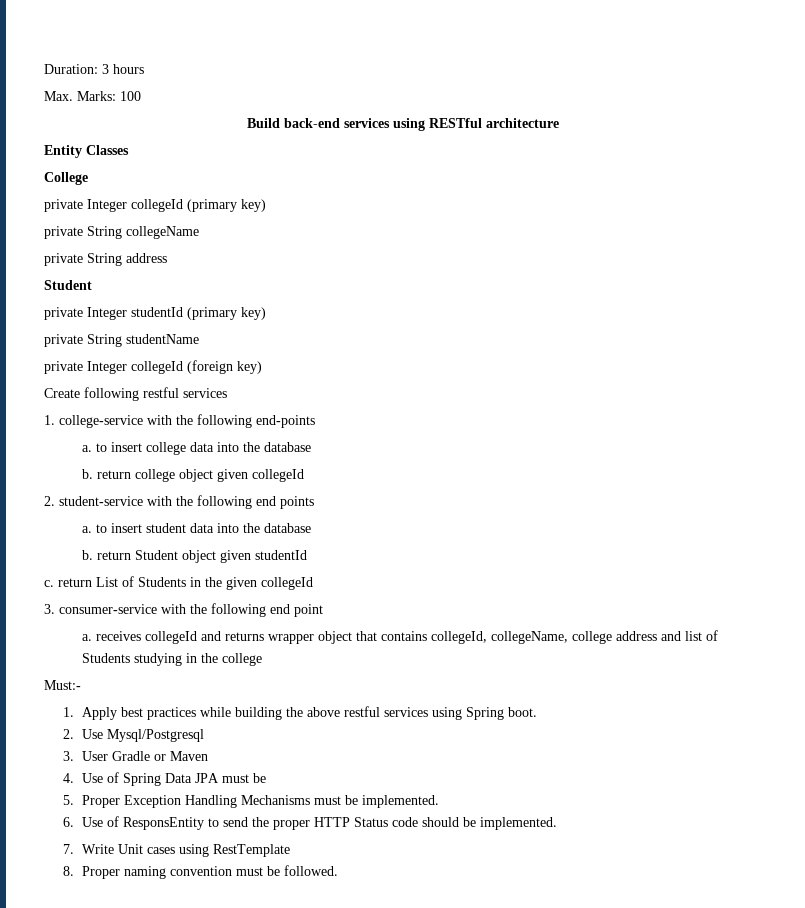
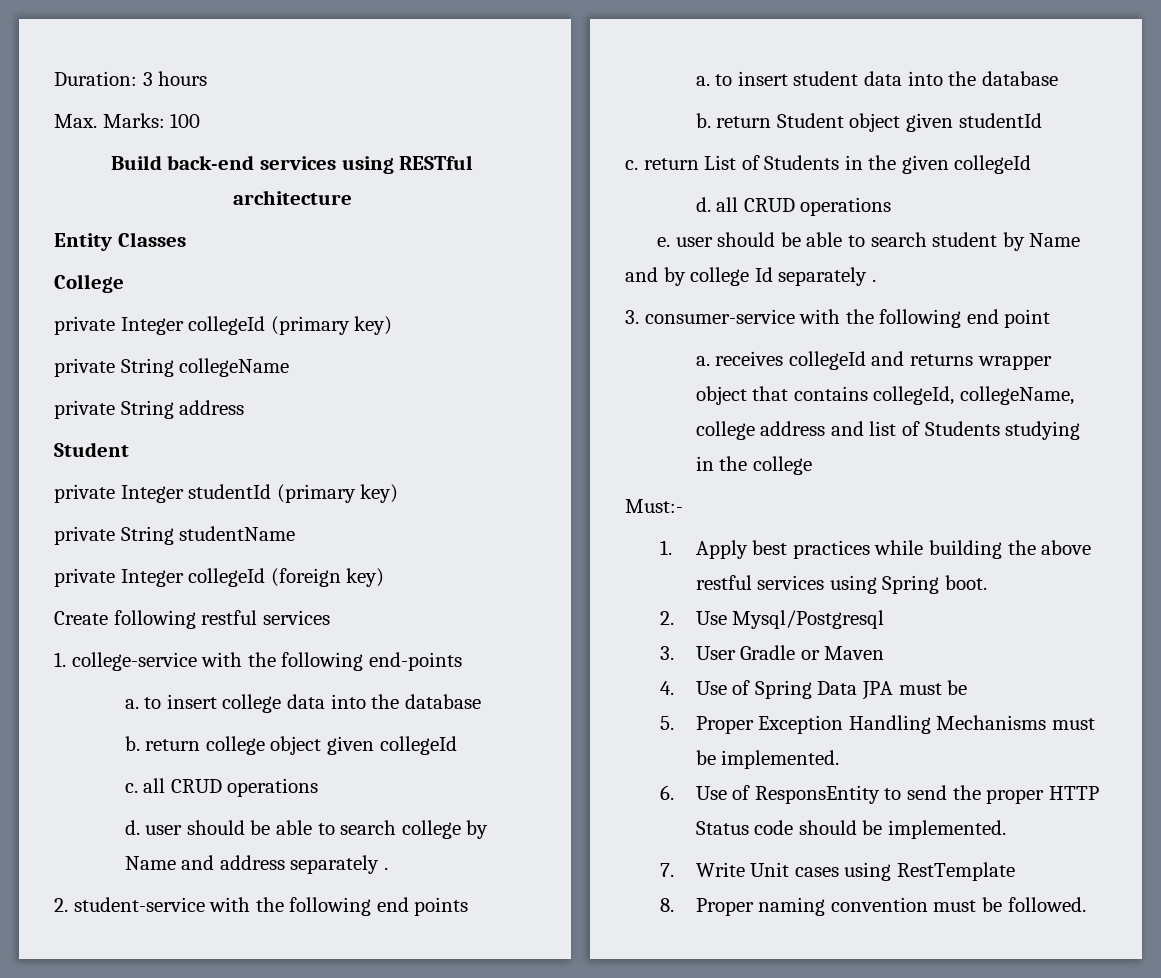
+ c. all CRUD operations
+ d. user should be able to search college by Name and address separately .
+ d. all CRUD operations
+ e. user should be able to search student by Name and by college Id separately .

